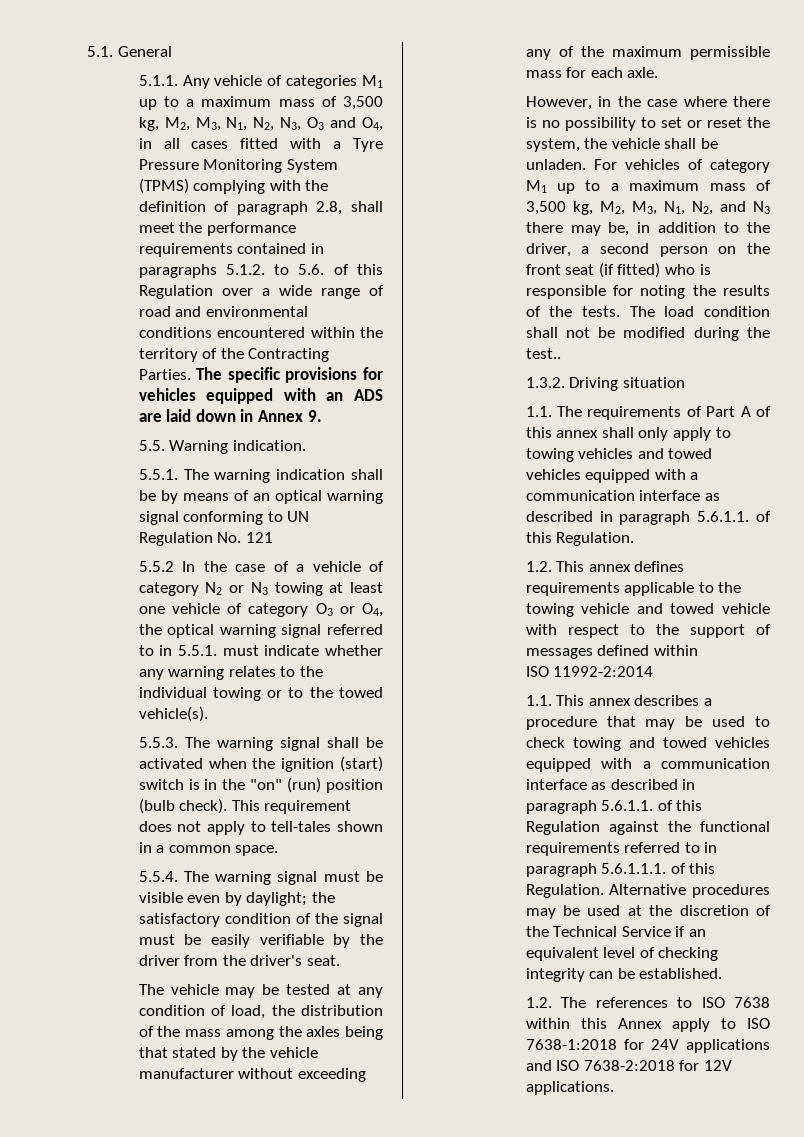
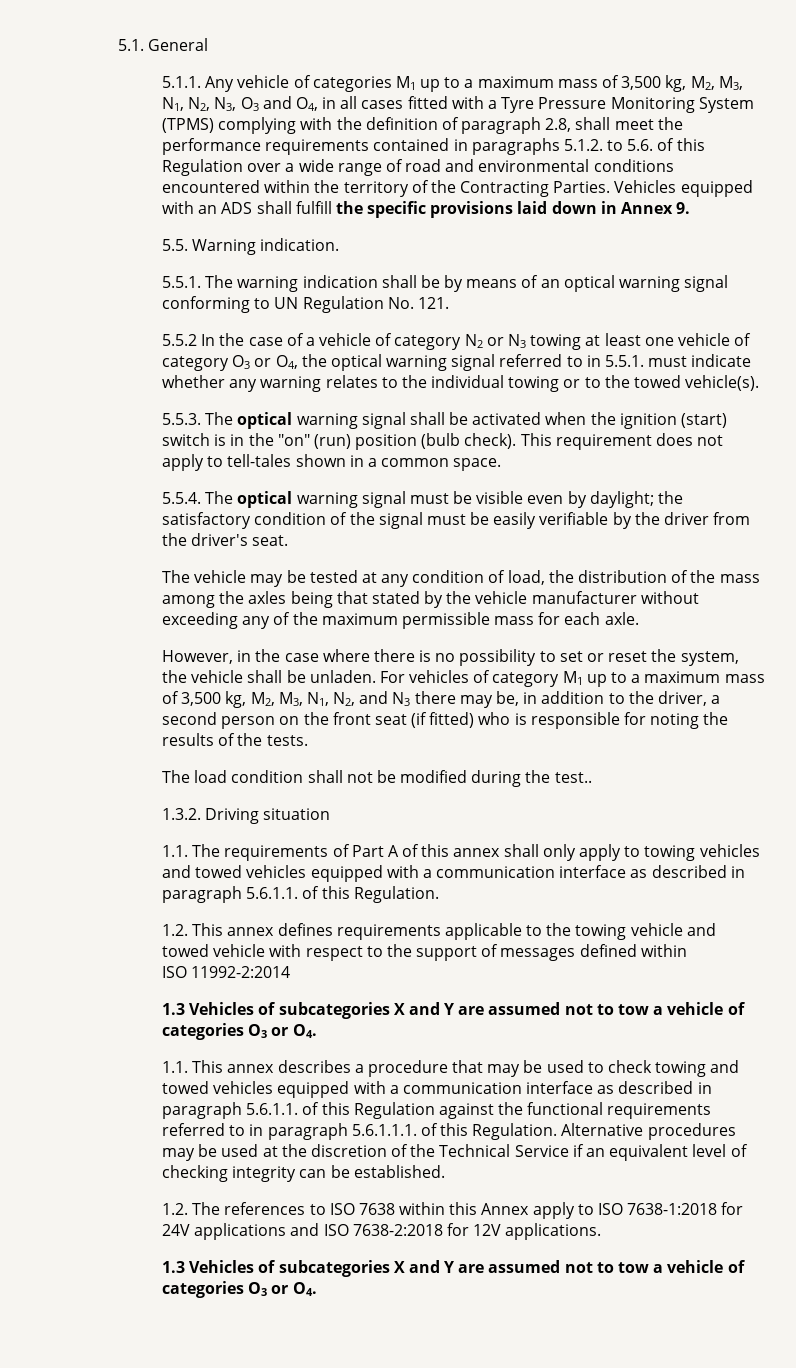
- The specific provisions for vehicles equipped with an ADS are laid down in Annex 9.
+ Vehicles equipped with an ADS shall fulfill the specific provisions laid down in Annex 9.
- 5.5.1. The warning indication shall be by means of an optical warning signal conforming to UN Regulation No. 121
+ 5.5.1. The warning indication shall be by means of an optical warning signal conforming to UN Regulation No. 121.
- 5.5.3. The warning signal shall be activated when the ignition (start) switch is in the "on" (run) position (bulb check).
+ 5.5.3. The optical warning signal shall be activated when the ignition (start) switch is in the "on" (run) position (bulb check).
- 5.5.4. The warning signal must be visible even by daylight; the satisfactory condition of the signal must be easily verifiable by the driver from the driver's seat.
+ 5.5.4. The optical warning signal must be visible even by daylight; the satisfactory condition of the signal must be easily verifiable by the driver from the driver's seat.
- For vehicles of category M1 up to a maximum mass of 3,500 kg, M2, M3, N1, N2, and N3 there may be, in addition to the driver, a second person on the front seat (if fitted) who is responsible for noting the results of the tests. The load condition shall not be modified during the test..
+ For vehicles of category M1 up to a maximum mass of 3,500 kg, M2, M3, N1, N2, and N3 there may be, in addition to the driver, a second person on the front seat (if fitted) who is responsible for noting the results of the tests.
+ The load condition shall not be modified during the test..
  ISO 11992-2:2014
+ 1.3 Vehicles of subcategories X and Y are assumed not to tow a vehicle of categories O3 or O4.
  1.2. The references to ISO 7638 within this Annex apply to ISO 7638-1:2018 for 24V applications and ISO 7638-2:2018 for 12V applications.
+ 1.3 Vehicles of subcategories X and Y are assumed not to tow a vehicle of categories O3 or O4.

